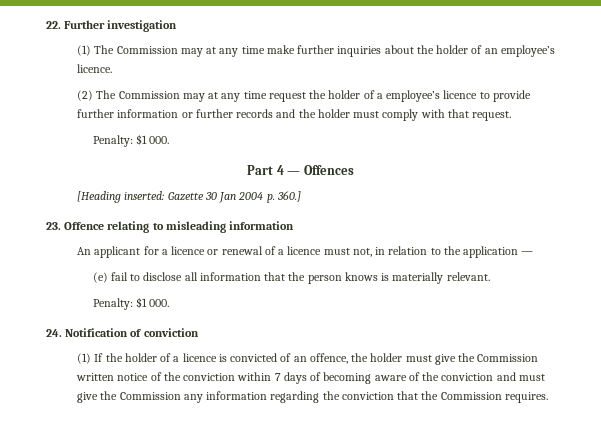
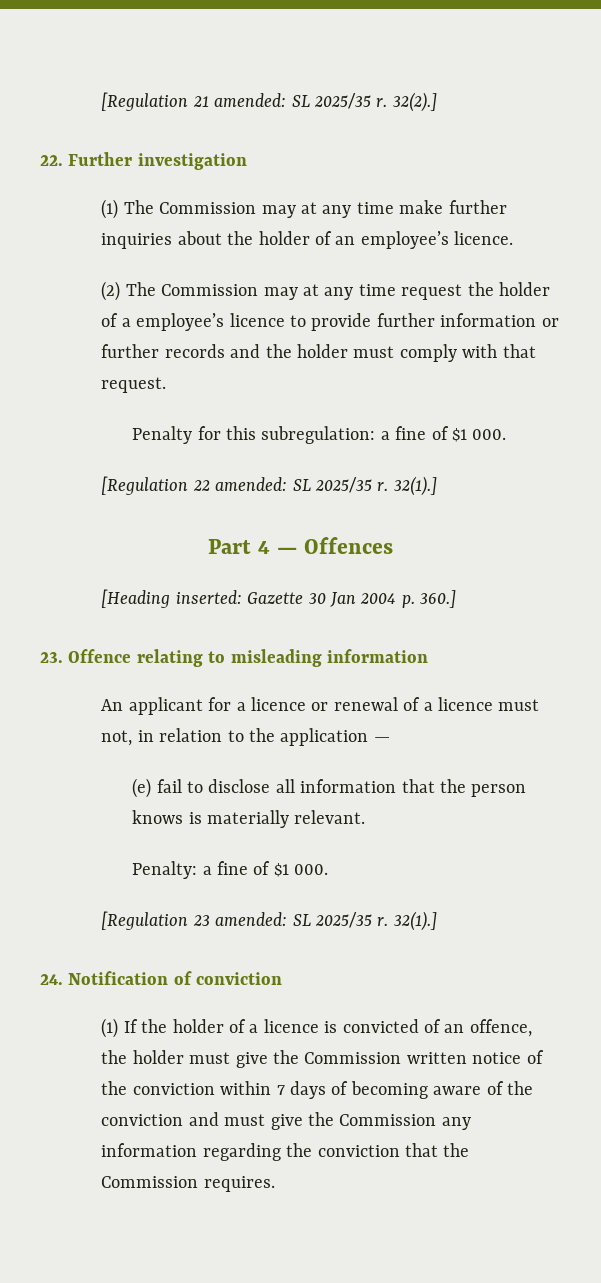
+ [Regulation 21 amended: SL 2025/35 r. 32(2).]
  (2) The Commission may at any time request the holder of a employee’s licence to provide further information or further records and the holder must comply with that request.
- Penalty: $1 000.
+ Penalty for this subregulation: a fine of $1 000.
+ [Regulation 22 amended: SL 2025/35 r. 32(1).]
  (e) fail to disclose all information that the person knows is materially relevant.
- Penalty: $1 000.
+ Penalty: a fine of $1 000.
+ [Regulation 23 amended: SL 2025/35 r. 32(1).]

